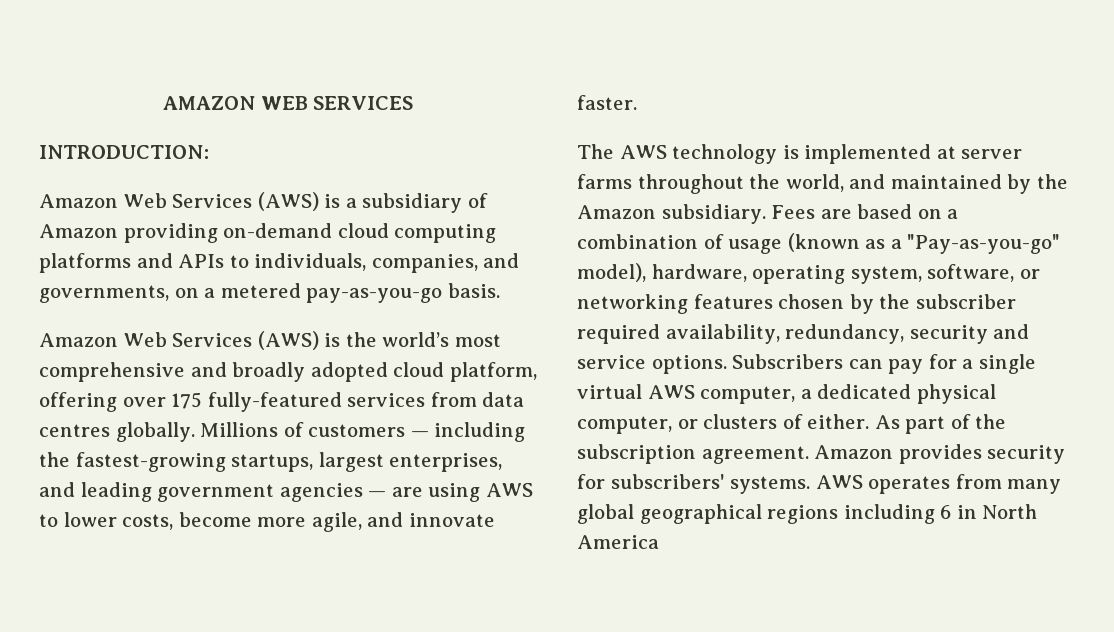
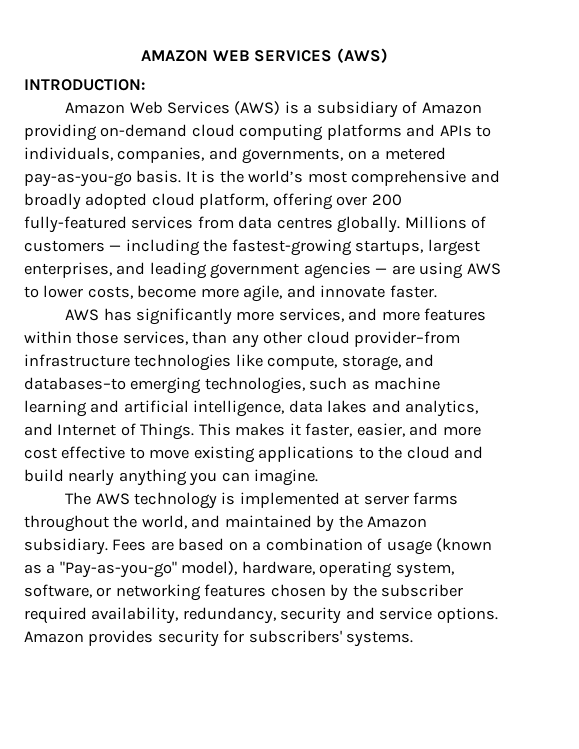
- AMAZON WEB SERVICES
+ AMAZON WEB SERVICES (AWS)
- Amazon Web Services (AWS) is a subsidiary of Amazon providing on-demand cloud computing platforms and APIs to individuals, companies, and governments, on a metered pay-as-you-go basis.
- Amazon Web Services (AWS) is the world’s most comprehensive and broadly adopted cloud platform, offering over 175 fully-featured services from data centres globally.
+ Amazon Web Services (AWS) is a subsidiary of Amazon providing on-demand cloud computing platforms and APIs to individuals, companies, and governments, on a metered pay-as-you-go basis. It is the world’s most comprehensive and broadly adopted cloud platform, offering over 200 fully-featured services from data centres globally.
+ AWS has significantly more services, and more features within those services, than any other cloud provider–from infrastructure technologies like compute, storage, and databases–to emerging technologies, such as machine learning and artificial intelligence, data lakes and analytics, and Internet of Things. This makes it faster, easier, and more cost effective to move existing applications to the cloud and build nearly anything you can imagine.
- Subscribers can pay for a single virtual AWS computer, a dedicated physical computer, or clusters of either. As part of the subscription agreement.
- AWS operates from many global geographical regions including 6 in North America

